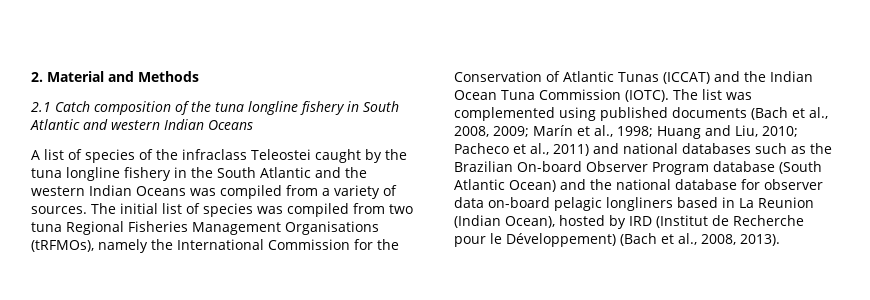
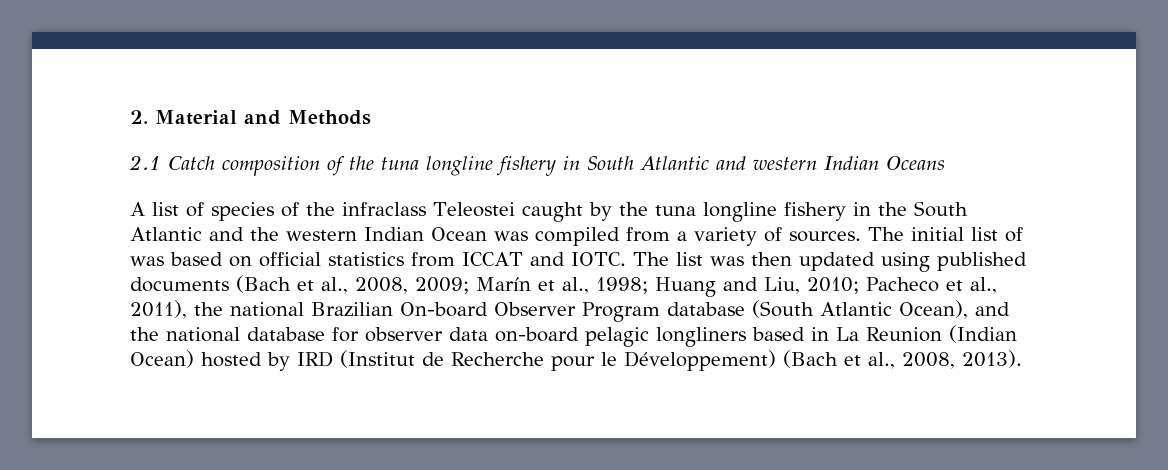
- A list of species of the infraclass Teleostei caught by the tuna longline fishery in the South Atlantic and the western Indian Oceans was compiled from a variety of sources.
+ A list of species of the infraclass Teleostei caught by the tuna longline fishery in the South Atlantic and the western Indian Ocean was compiled from a variety of sources.
- The initial list of species was compiled from two tuna Regional Fisheries Management Organisations (tRFMOs), namely the International Commission for the Conservation of Atlantic Tunas (ICCAT) and the Indian Ocean Tuna Commission (IOTC).
+ The initial list of was based on official statistics from ICCAT and IOTC.
- The list was complemented using published documents (Bach et al., 2008, 2009; Marín et al., 1998; Huang and Liu, 2010; Pacheco et al., 2011) and national databases such as the Brazilian On-board Observer Program database (South Atlantic Ocean) and the national database for observer data on-board pelagic longliners based in La Reunion (Indian Ocean), hosted by IRD (Institut de Recherche pour le Développement) (Bach et al., 2008, 2013).
+ The list was then updated using published documents (Bach et al., 2008, 2009; Marín et al., 1998; Huang and Liu, 2010; Pacheco et al., 2011), the national Brazilian On-board Observer Program database (South Atlantic Ocean), and the national database for observer data on-board pelagic longliners based in La Reunion (Indian Ocean) hosted by IRD (Institut de Recherche pour le Développement) (Bach et al., 2008, 2013).

